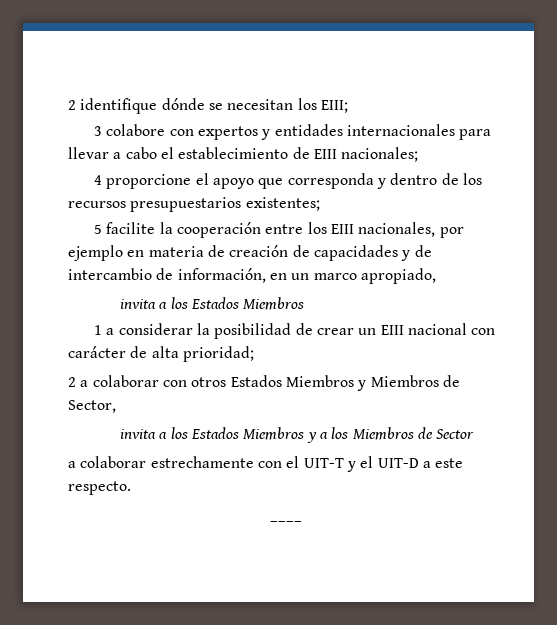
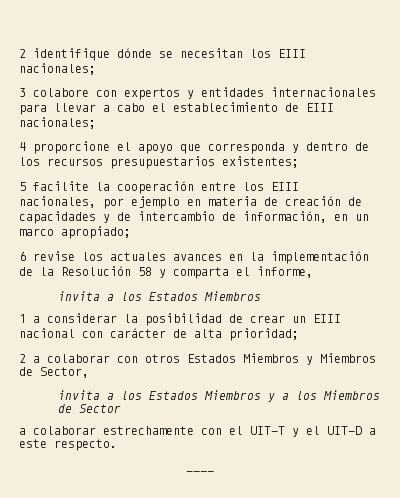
- 2 identifique dónde se necesitan los EIII;
+ 2 identifique dónde se necesitan los EIII nacionales;
- 5 facilite la cooperación entre los EIII nacionales, por ejemplo en materia de creación de capacidades y de intercambio de información, en un marco apropiado,
+ 5 facilite la cooperación entre los EIII nacionales, por ejemplo en materia de creación de capacidades y de intercambio de información, en un marco apropiado;
+ 6 revise los actuales avances en la implementación de la Resolución 58 y comparta el informe,

